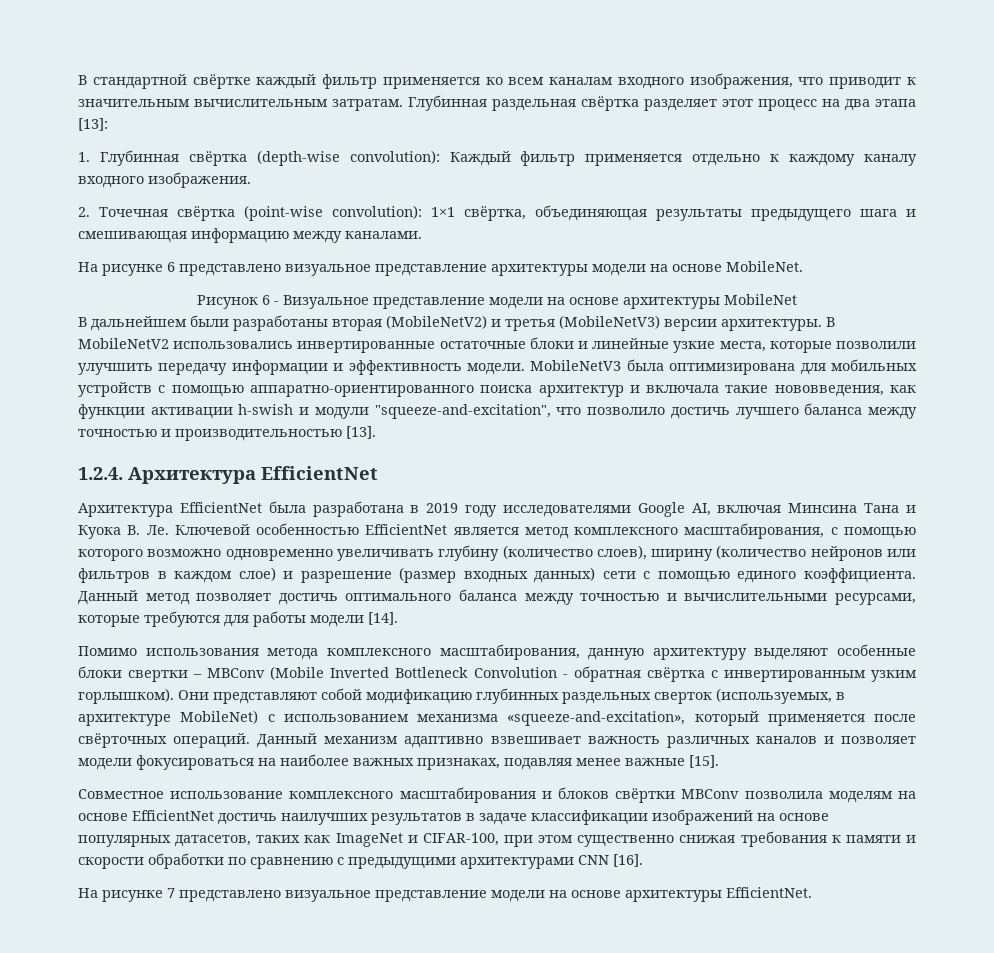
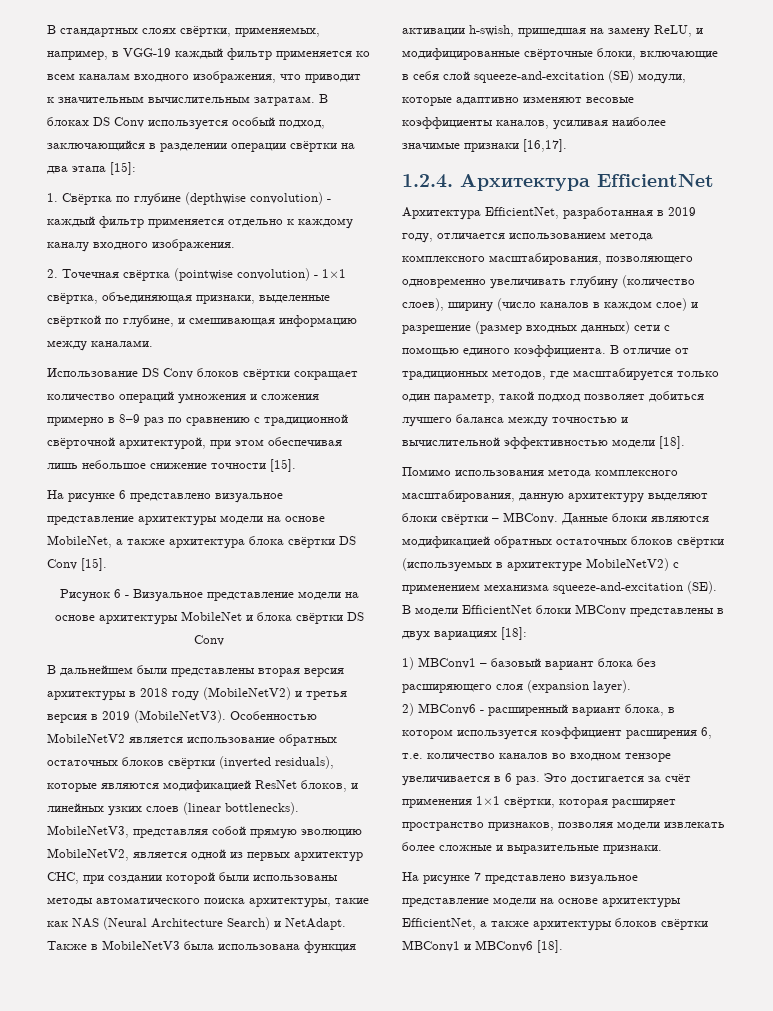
- В стандартной свёртке каждый фильтр применяется ко всем каналам входного изображения, что приводит к значительным вычислительным затратам.
+ В стандартных слоях свёртки, применяемых, например, в VGG-19 каждый фильтр применяется ко всем каналам входного изображения, что приводит к значительным вычислительным затратам.
- Глубинная раздельная свёртка разделяет этот процесс на два этапа [13]:
+ В блоках DS Conv используется особый подход, заключающийся в разделении операции свёртки на два этапа [15]:
- 1. Глубинная свёртка (depth-wise convolution): Каждый фильтр применяется отдельно к каждому каналу входного изображения.
+ 1. Cвёртка по глубине (depthwise convolution) - каждый фильтр применяется отдельно к каждому каналу входного изображения.
- 2. Точечная свёртка (point-wise convolution): 1×1 свёртка, объединяющая результаты предыдущего шага и смешивающая информацию между каналами.
+ 2. Точечная свёртка (pointwise convolution) - 1×1 свёртка, объединяющая признаки, выделенные свёрткой по глубине, и смешивающая информацию между каналами.
+ Использование DS Conv блоков свёртки сокращает количество операций умножения и сложения примерно в 8–9 раз по сравнению с традиционной свёрточной архитектурой, при этом обеспечивая лишь небольшое снижение точности [15].
- На рисунке 6 представлено визуальное представление архитектуры модели на основе MobileNet.
+ На рисунке 6 представлено визуальное представление архитектуры модели на основе MobileNet, а также архитектура блока свёртки DS Conv [15].
- Рисунок 6 - Визуальное представление модели на основе архитектуры MobileNet
- В дальнейшем были разработаны вторая (MobileNetV2) и третья (MobileNetV3) версии архитектуры. В MobileNetV2 использовались инвертированные остаточные блоки и линейные узкие места, которые позволили улучшить передачу информации и эффективность модели. MobileNetV3 была оптимизирована для мобильных устройств с помощью аппаратно-ориентированного поиска архитектур и включала такие нововведения, как функции активации h-swish и модули "squeeze-and-excitation", что позволило достичь лучшего баланса между точностью и производительностью [13].
+ Рисунок 6 - Визуальное представление модели на основе архитектуры MobileNet и блока свёртки DS Conv
+ В дальнейшем были представлены вторая версия архитектуры в 2018 году (MobileNetV2) и третья версия в 2019 (MobileNetV3). Особенностью MobileNetV2 является использование обратных остаточных блоков свёртки (inverted residuals), которые являются модификацией ResNet блоков, и линейных узких слоев (linear bottlenecks). MobileNetV3, представляя собой прямую эволюцию MobileNetV2, является одной из первых архитектур СНС, при создании которой были использованы методы автоматического поиска архитектуры, такие как NAS (Neural Architecture Search) и NetAdapt. Также в MobileNetV3 была использована функция активации h-swish, пришедшая на замену ReLU, и модифицированные свёрточные блоки, включающие в себя слой squeeze-and-excitation (SE) модули, которые адаптивно изменяют весовые коэффициенты каналов, усиливая наиболее значимые признаки [16,17].
  1.2.4. Архитектура EfficientNet
- Архитектура EfficientNet была разработана в 2019 году исследователями Google AI, включая Минсина Тана и Куока В. Ле. Ключевой особенностью EfficientNet является метод комплексного масштабирования, с помощью которого возможно одновременно увеличивать глубину (количество слоев), ширину (количество нейронов или фильтров в каждом слое) и разрешение (размер входных данных) сети с помощью единого коэффициента.
+ Архитектура EfficientNet, разработанная в 2019 году, отличается использованием метода комплексного масштабирования, позволяющего одновременно увеличивать глубину (количество слоев), ширину (число каналов в каждом слое) и разрешение (размер входных данных) сети с помощью единого коэффициента.
- Данный метод позволяет достичь оптимального баланса между точностью и вычислительными ресурсами, которые требуются для работы модели [14].
+ В отличие от традиционных методов, где масштабируется только один параметр, такой подход позволяет добиться лучшего баланса между точностью и вычислительной эффективностью модели [18].
- Помимо использования метода комплексного масштабирования, данную архитектуру выделяют особенные блоки свертки – MBConv (Mobile Inverted Bottleneck Convolution - обратная свёртка с инвертированным узким горлышком). Они представляют собой модификацию глубинных раздельных сверток (используемых, в архитектуре MobileNet) с использованием механизма «squeeze-and-excitation», который применяется после свёрточных операций. Данный механизм адаптивно взвешивает важность различных каналов и позволяет модели фокусироваться на наиболее важных признаках, подавляя менее важные [15].
- Совместное использование комплексного масштабирования и блоков свёртки MBConv позволила моделям на основе EfficientNet достичь наилучших результатов в задаче классификации изображений на основе популярных датасетов, таких как ImageNet и CIFAR-100, при этом существенно снижая требования к памяти и скорости обработки по сравнению с предыдущими архитектурами CNN [16].
+ Помимо использования метода комплексного масштабирования, данную архитектуру выделяют блоки свёртки – MBConv. Данные блоки являются модификацией обратных остаточных блоков свёртки (используемых в архитектуре MobileNetV2) с применением механизма squeeze-and-excitation (SE). В модели EfficientNet блоки MBConv представлены в двух вариациях [18]:
+ 1) MBConv1 – базовый вариант блока без расширяющего слоя (expansion layer).
+ 2) MBConv6 - расширенный вариант блока, в котором используется коэффициент расширения 6, т.е. количество каналов во входном тензоре увеличивается в 6 раз. Это достигается за счёт применения 1×1 свёртки, которая расширяет пространство признаков, позволяя модели извлекать более сложные и выразительные признаки.
- На рисунке 7 представлено визуальное представление модели на основе архитектуры EfficientNet.
+ На рисунке 7 представлено визуальное представление модели на основе архитектуры EfficientNet, а также архитектуры блоков свёртки MBConv1 и MBConv6 [18].

